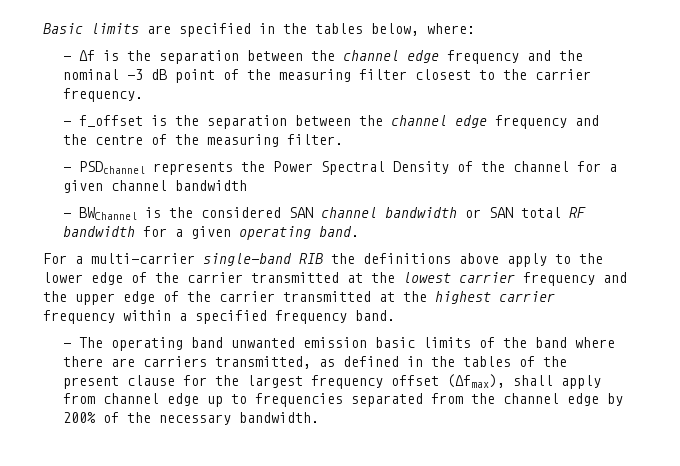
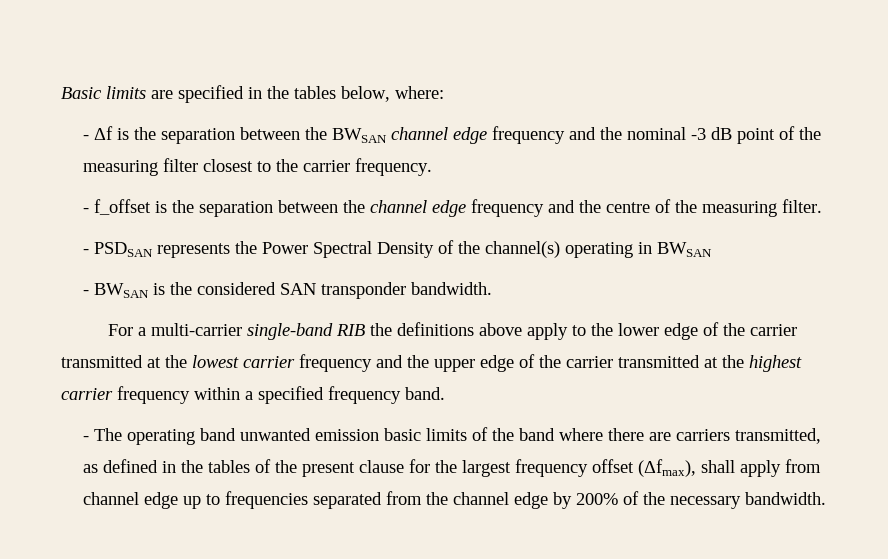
- - Δf is the separation between the channel edge frequency and the nominal -3 dB point of the measuring filter closest to the carrier frequency.
+ - Δf is the separation between the BWSAN channel edge frequency and the nominal -3 dB point of the measuring filter closest to the carrier frequency.
- - PSDchannel represents the Power Spectral Density of the channel for a given channel bandwidth
- - BWChannel is the considered SAN channel bandwidth or SAN total RF bandwidth for a given operating band.
+ - PSDSAN represents the Power Spectral Density of the channel(s) operating in BWSAN
+ - BWSAN is the considered SAN transponder bandwidth.

